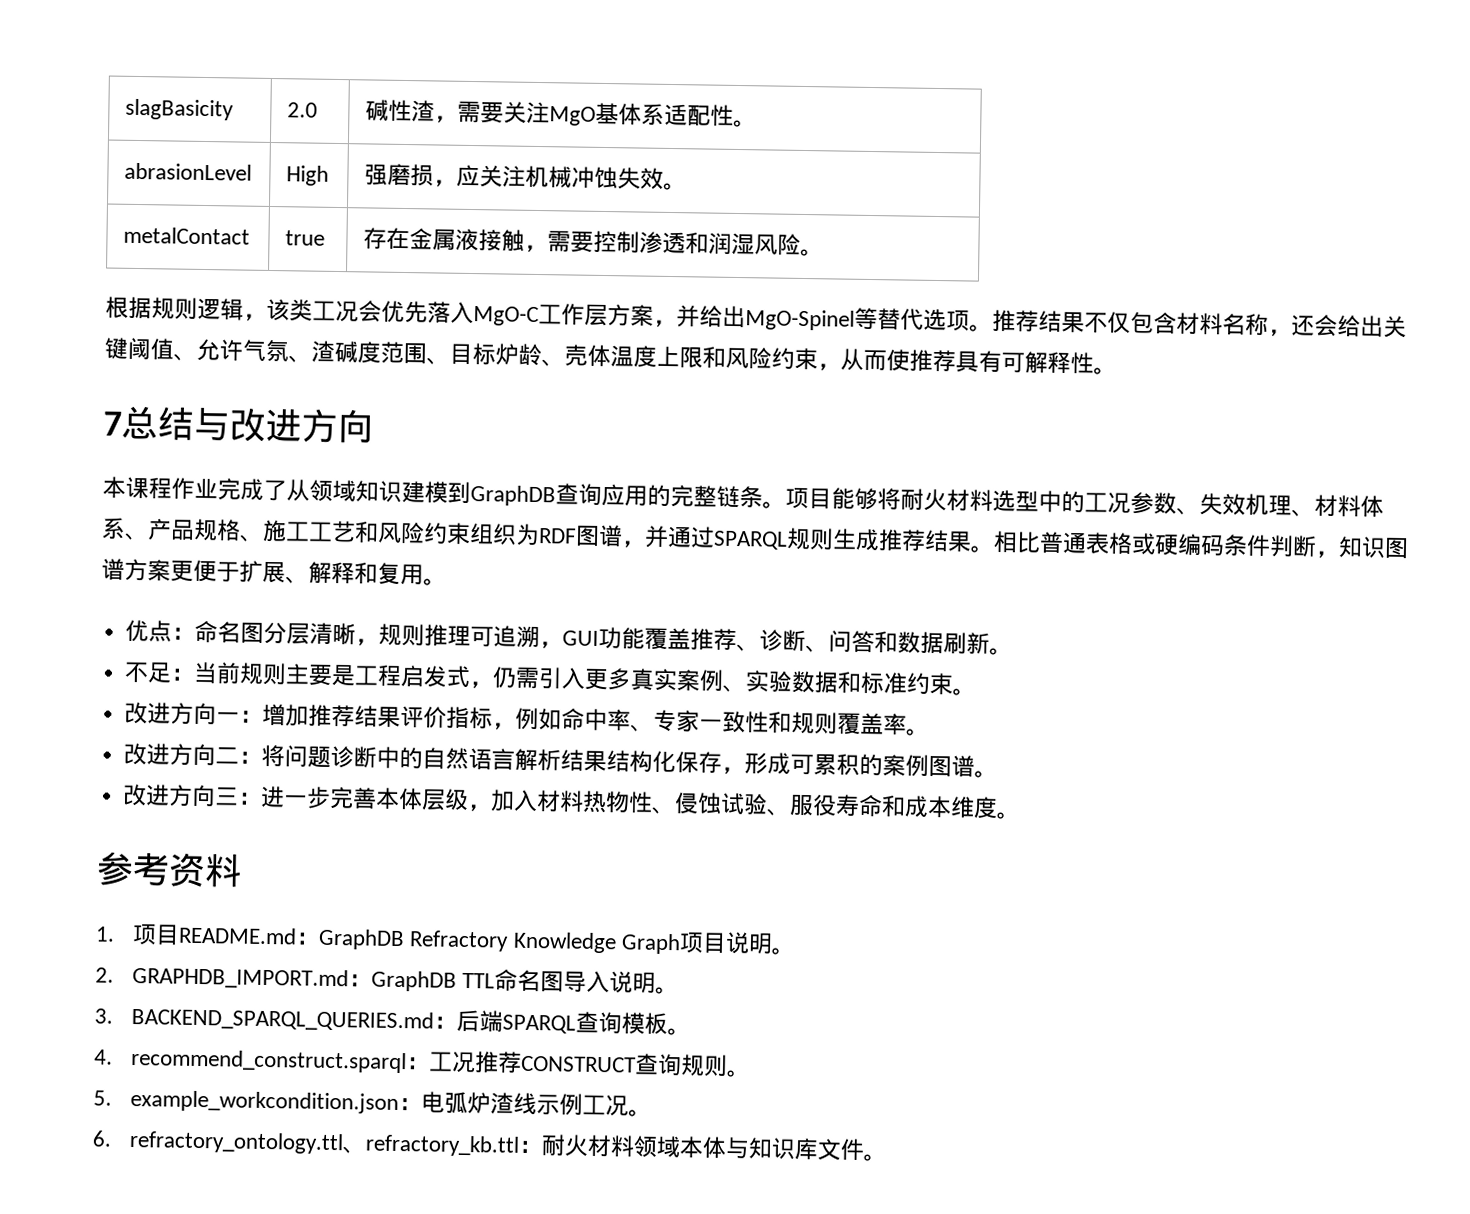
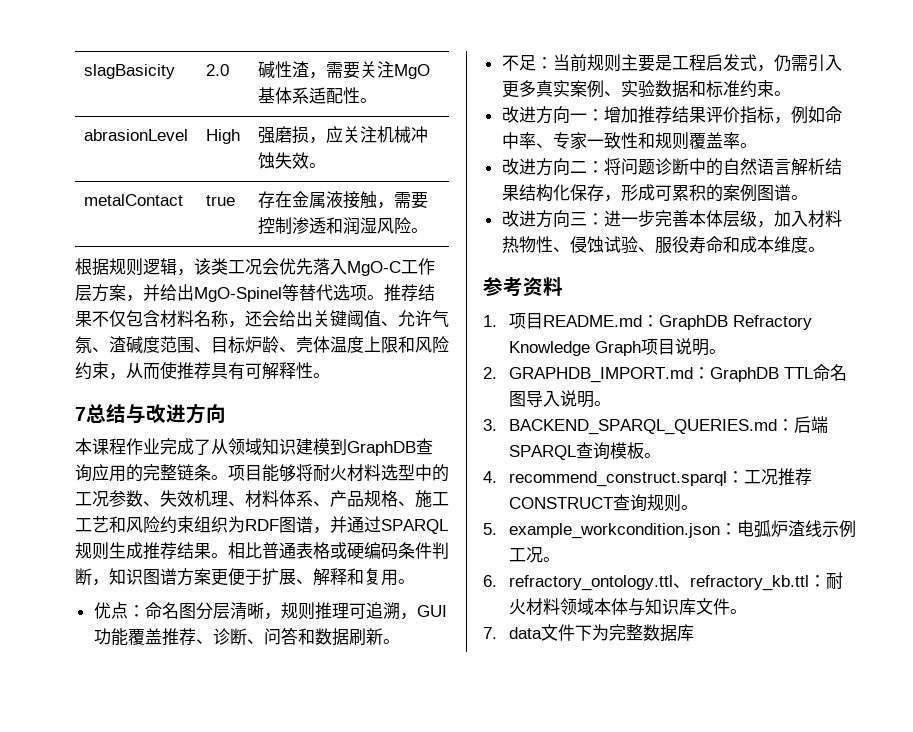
+ 7. data文件下为完整数据库

